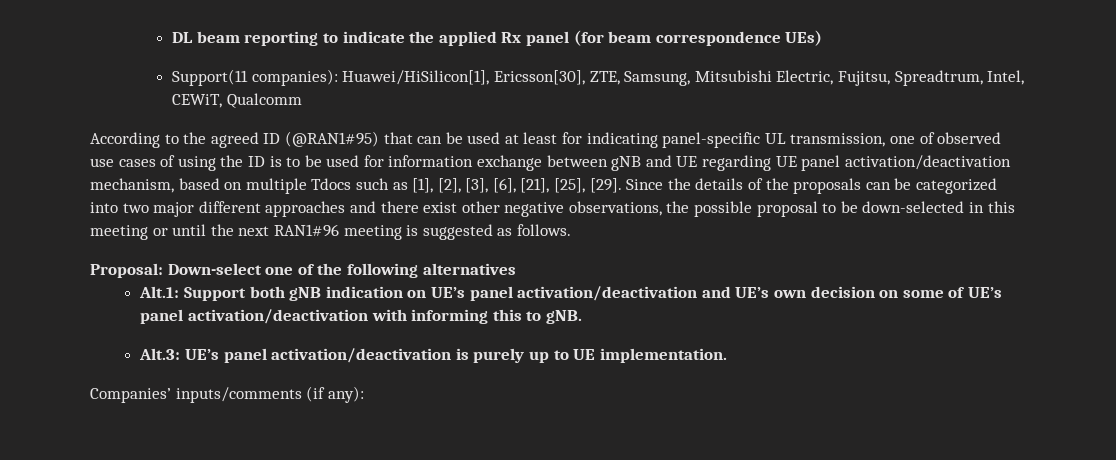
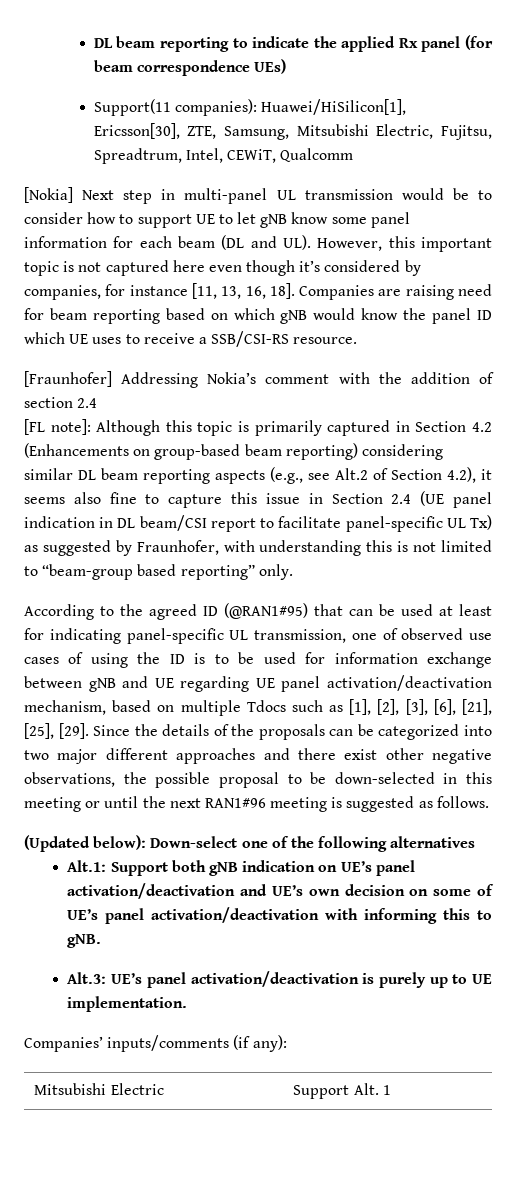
+ [Nokia] Next step in multi-panel UL transmission would be to consider how to support UE to let gNB know some panel information for each beam (DL and UL). However, this important topic is not captured here even though it’s considered by companies, for instance [11, 13, 16, 18]. Companies are raising need for beam reporting based on which gNB would know the panel ID which UE uses to receive a SSB/CSI-RS resource.
+ [Fraunhofer] Addressing Nokia’s comment with the addition of section 2.4
+ [FL note]: Although this topic is primarily captured in Section 4.2 (Enhancements on group-based beam reporting) considering similar DL beam reporting aspects (e.g., see Alt.2 of Section 4.2), it seems also fine to capture this issue in Section 2.4 (UE panel indication in DL beam/CSI report to facilitate panel-specific UL Tx) as suggested by Fraunhofer, with understanding this is not limited to “beam-group based reporting” only.
- Proposal: Down-select one of the following alternatives
+ (Updated below): Down-select one of the following alternatives
+ Mitsubishi Electric | Support Alt. 1

